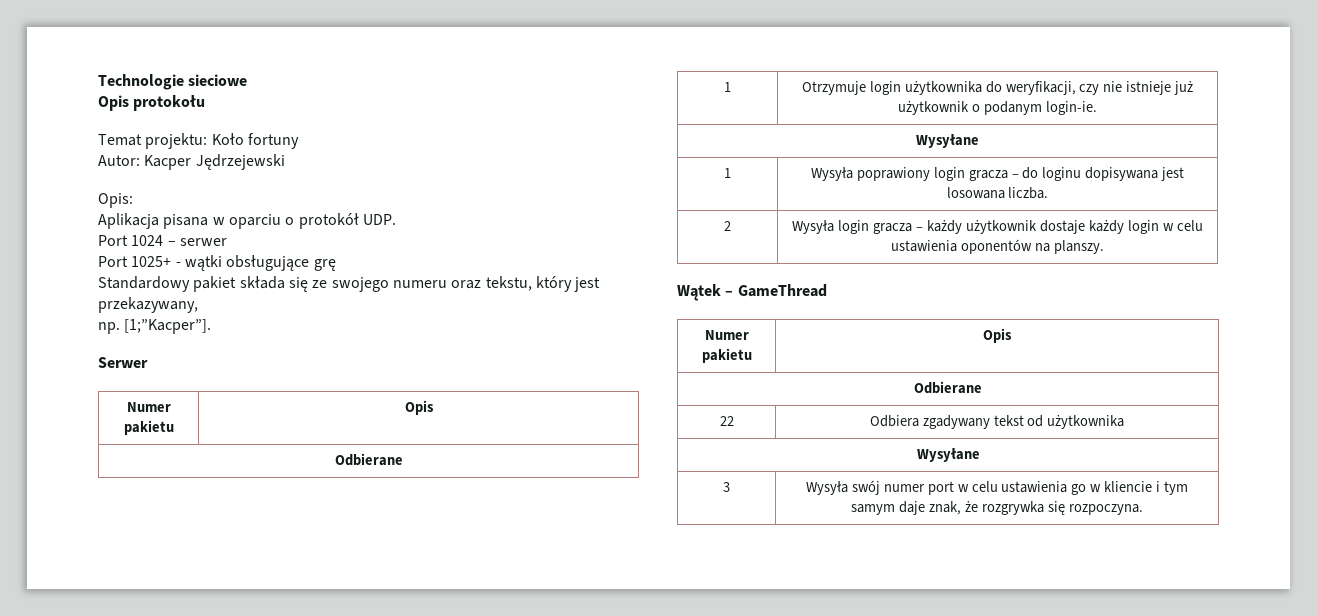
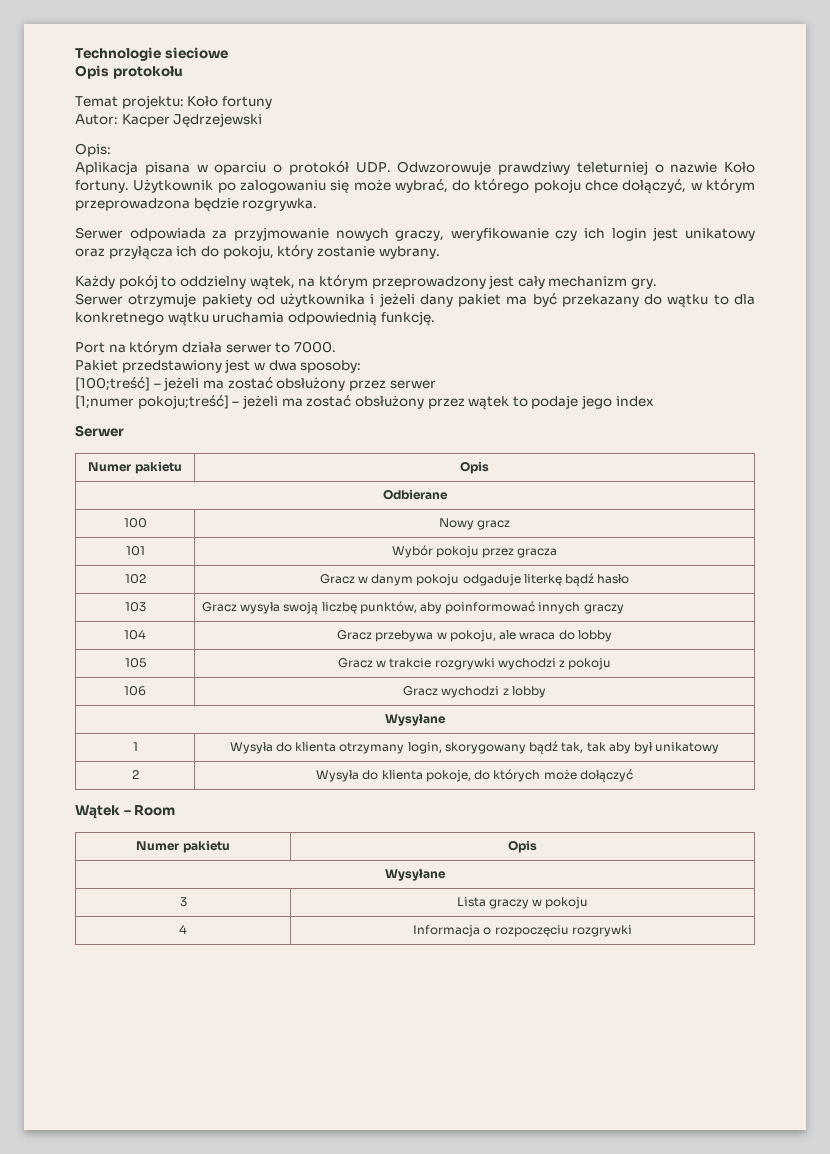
- Aplikacja pisana w oparciu o protokół UDP.
- Port 1024 – serwer
- Port 1025+ - wątki obsługujące grę
- Standardowy pakiet składa się ze swojego numeru oraz tekstu, który jest przekazywany,
- np. [1;”Kacper”].
+ Aplikacja pisana w oparciu o protokół UDP. Odwzorowuje prawdziwy teleturniej o nazwie Koło fortuny. Użytkownik po zalogowaniu się może wybrać, do którego pokoju chce dołączyć, w którym przeprowadzona będzie rozgrywka.
+ Serwer odpowiada za przyjmowanie nowych graczy, weryfikowanie czy ich login jest unikatowy oraz przyłącza ich do pokoju, który zostanie wybrany.
+ Każdy pokój to oddzielny wątek, na którym przeprowadzony jest cały mechanizm gry.
+ Serwer otrzymuje pakiety od użytkownika i jeżeli dany pakiet ma być przekazany do wątku to dla konkretnego wątku uruchamia odpowiednią funkcję.
+ Port na którym działa serwer to 7000.
+ Pakiet przedstawiony jest w dwa sposoby:
+ [100;treść] – jeżeli ma zostać obsłużony przez serwer
+ [1;numer pokoju;treść] – jeżeli ma zostać obsłużony przez wątek to podaje jego index
- 1 | Otrzymuje login użytkownika do weryfikacji, czy nie istnieje już użytkownik o podanym login-ie.
+ 100 | Nowy gracz
+ 101 | Wybór pokoju przez gracza
+ 102 | Gracz w danym pokoju odgaduje literkę bądź hasło
+ 103 | Gracz wysyła swoją liczbę punktów, aby poinformować innych graczy
+ 104 | Gracz przebywa w pokoju, ale wraca do lobby
+ 105 | Gracz w trakcie rozgrywki wychodzi z pokoju
+ 106 | Gracz wychodzi z lobby
  Wysyłane
- 1 | Wysyła poprawiony login gracza – do loginu dopisywana jest losowana liczba.
- 2 | Wysyła login gracza – każdy użytkownik dostaje każdy login w celu ustawienia oponentów na planszy.
+ 1 | Wysyła do klienta otrzymany login, skorygowany bądź tak, tak aby był unikatowy
+ 2 | Wysyła do klienta pokoje, do których może dołączyć
- Wątek – GameThread
+ Wątek – Room
  Numer pakietu | Opis
- Odbierane
- 22 | Odbiera zgadywany tekst od użytkownika
  Wysyłane
- 3 | Wysyła swój numer port w celu ustawienia go w kliencie i tym samym daje znak, że rozgrywka się rozpoczyna.
+ 3 | Lista graczy w pokoju
+ 4 | Informacja o rozpoczęciu rozgrywki

